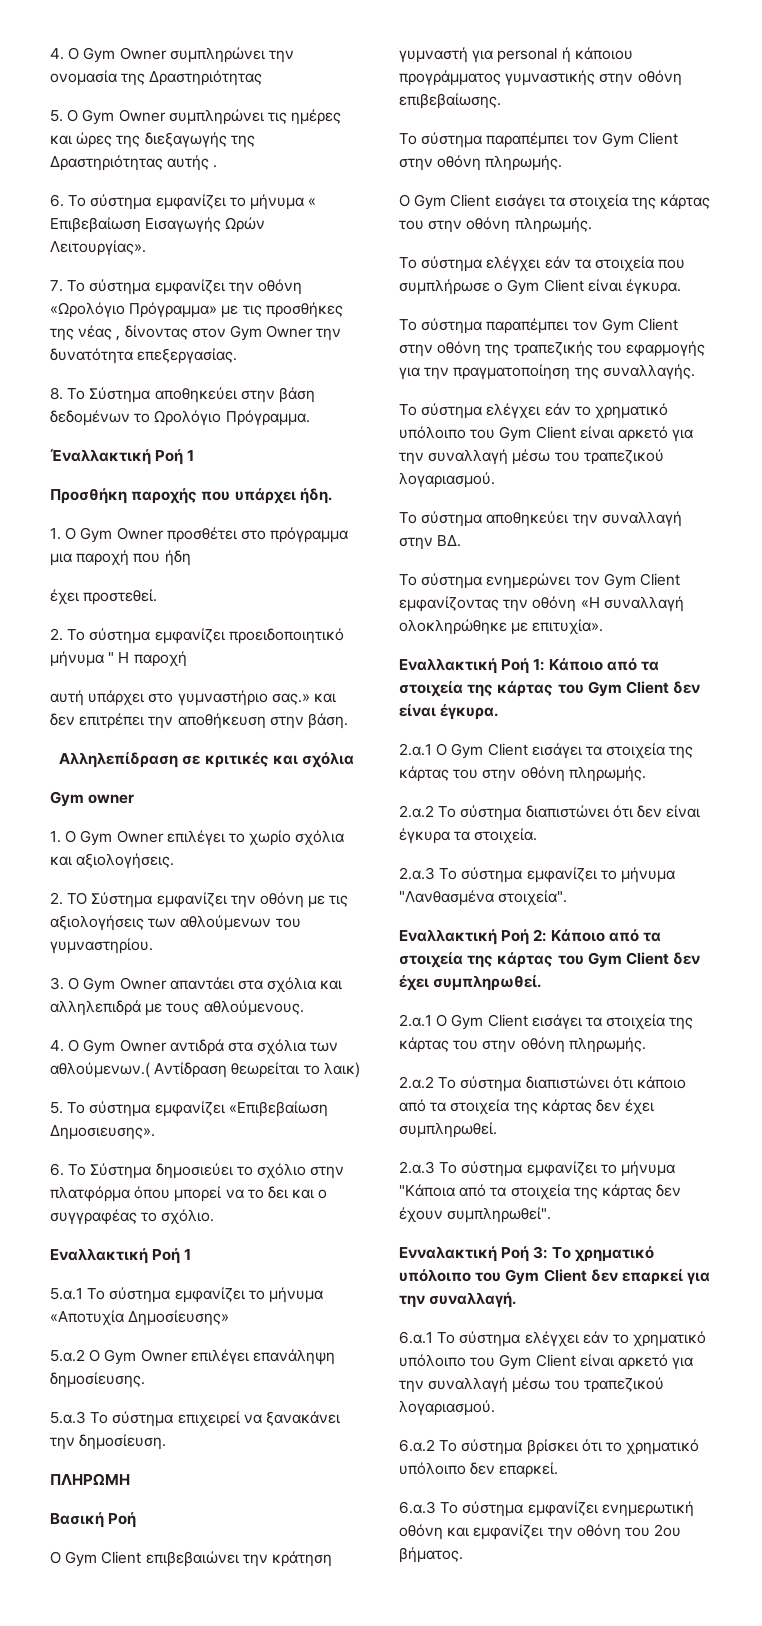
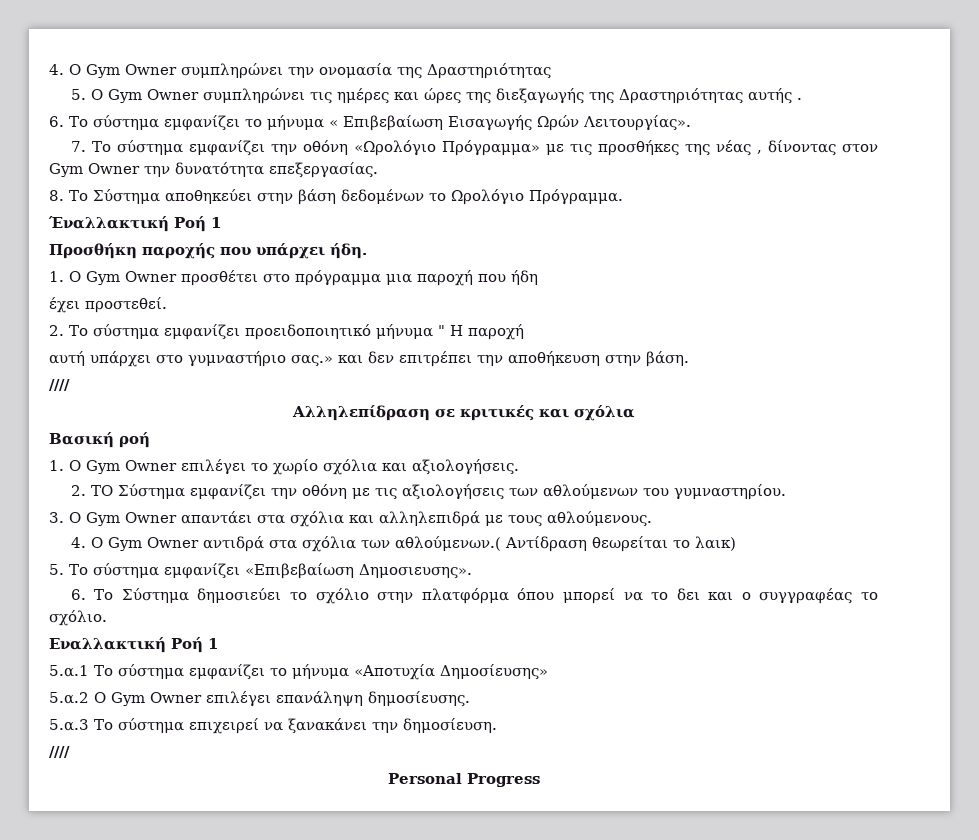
  αυτή υπάρχει στο γυμναστήριο σας.» και δεν επιτρέπει την αποθήκευση στην βάση.
+ ////
- Gym owner
+ Βασική ροή
  5.α.3 Το σύστημα επιχειρεί να ξανακάνει την δημοσίευση.
- ΠΛΗΡΩΜΗ
- Βασική Ροή
- O Gym Client επιβεβαιώνει την κράτηση γυμναστή για personal ή κάποιου προγράμματος γυμναστικής στην οθόνη επιβεβαίωσης.
- Το σύστημα παραπέμπει τον Gym Client στην οθόνη πληρωμής.
- Ο Gym Client εισάγει τα στοιχεία της κάρτας του στην οθόνη πληρωμής.
- Το σύστημα ελέγχει εάν τα στοιχεία που συμπλήρωσε ο Gym Client είναι έγκυρα.
- Το σύστημα παραπέμπει τον Gym Client στην οθόνη της τραπεζικής του εφαρμογής για την πραγματοποίηση της συναλλαγής.
- Το σύστημα ελέγχει εάν το χρηματικό υπόλοιπο του Gym Client είναι αρκετό για την συναλλαγή μέσω του τραπεζικού λογαριασμού.
- Το σύστημα αποθηκεύει την συναλλαγή στην ΒΔ.
- Το σύστημα ενημερώνει τον Gym Client εμφανίζοντας την οθόνη «H συναλλαγή ολοκληρώθηκε με επιτυχία».
- Εναλλακτική Ροή 1: Κάποιο από τα στοιχεία της κάρτας του Gym Client δεν είναι έγκυρα.
- 2.α.1 Ο Gym Client εισάγει τα στοιχεία της κάρτας του στην οθόνη πληρωμής.
- 2.α.2 Το σύστημα διαπιστώνει ότι δεν είναι έγκυρα τα στοιχεία.
- 2.α.3 Το σύστημα εμφανίζει το μήνυμα "Λανθασμένα στοιχεία".
- Εναλλακτική Ροή 2: Κάποιο από τα στοιχεία της κάρτας του Gym Client δεν έχει συμπληρωθεί.
- 2.α.1 Ο Gym Client εισάγει τα στοιχεία της κάρτας του στην οθόνη πληρωμής.
- 2.α.2 Το σύστημα διαπιστώνει ότι κάποιο από τα στοιχεία της κάρτας δεν έχει συμπληρωθεί.
- 2.α.3 Το σύστημα εμφανίζει το μήνυμα "Κάποια από τα στοιχεία της κάρτας δεν έχουν συμπληρωθεί".
- Ενναλακτική Ροή 3: Το χρηματικό υπόλοιπο του Gym Client δεν επαρκεί για την συναλλαγή.
- 6.α.1 Το σύστημα ελέγχει εάν το χρηματικό υπόλοιπο του Gym Client είναι αρκετό για την συναλλαγή μέσω του τραπεζικού λογαριασμού.
- 6.α.2 Το σύστημα βρίσκει ότι το χρηματικό υπόλοιπο δεν επαρκεί.
- 6.α.3 Το σύστημα εμφανίζει ενημερωτική οθόνη και εμφανίζει την οθόνη του 2ου βήματος.
+ ////
+ Personal Progress

